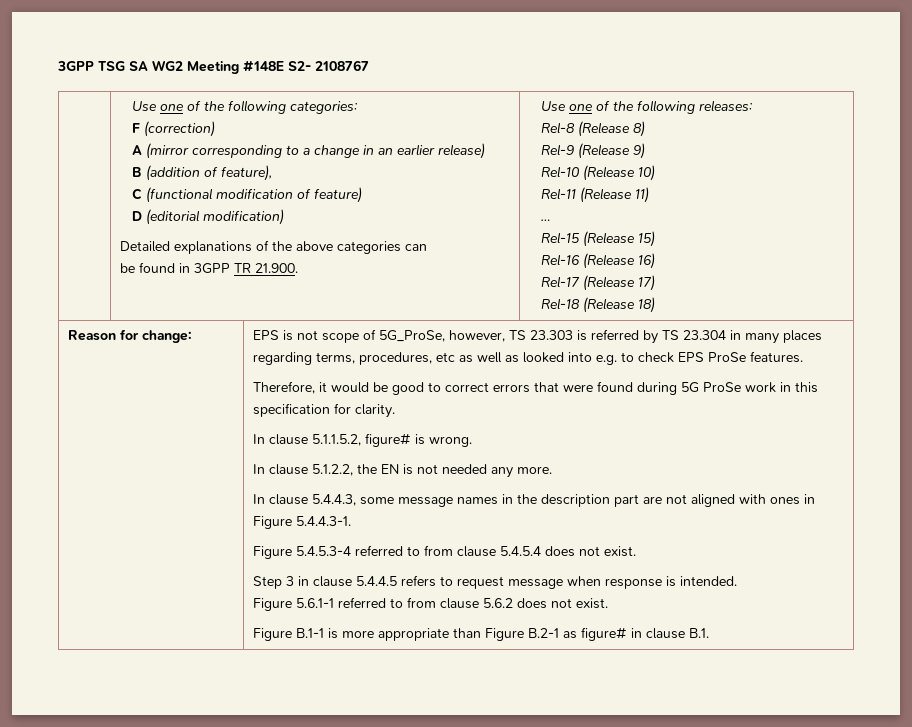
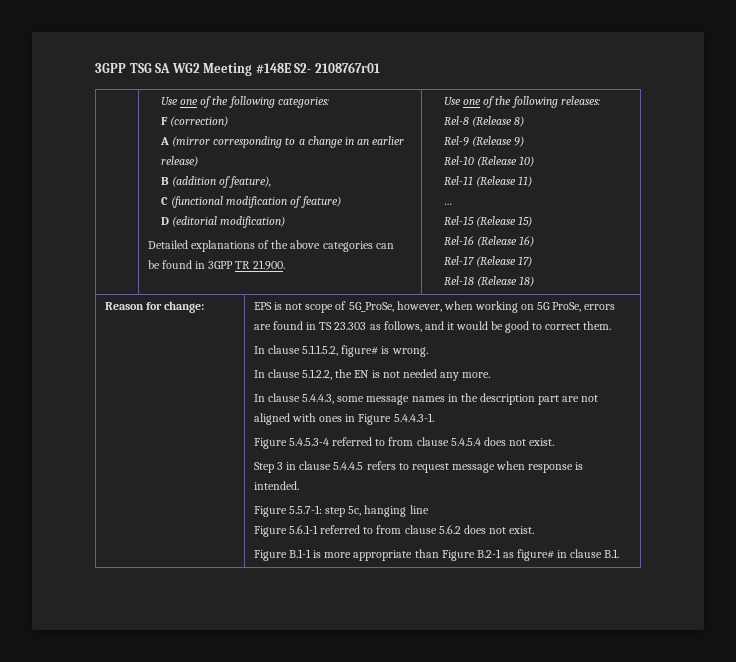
- 3GPP TSG SA WG2 Meeting #148E S2- 2108767
+ 3GPP TSG SA WG2 Meeting #148E S2- 2108767r01
- EPS is not scope of 5G_ProSe, however, TS 23.303 is referred by TS 23.304 in many places regarding terms, procedures, etc as well as looked into e.g. to check EPS ProSe features.
- Therefore, it would be good to correct errors that were found during 5G ProSe work in this specification for clarity.
+ EPS is not scope of 5G_ProSe, however, when working on 5G ProSe, errors are found in TS 23.303 as follows, and it would be good to correct them.
+ Figure 5.5.7-1: step 5c, hanging line

